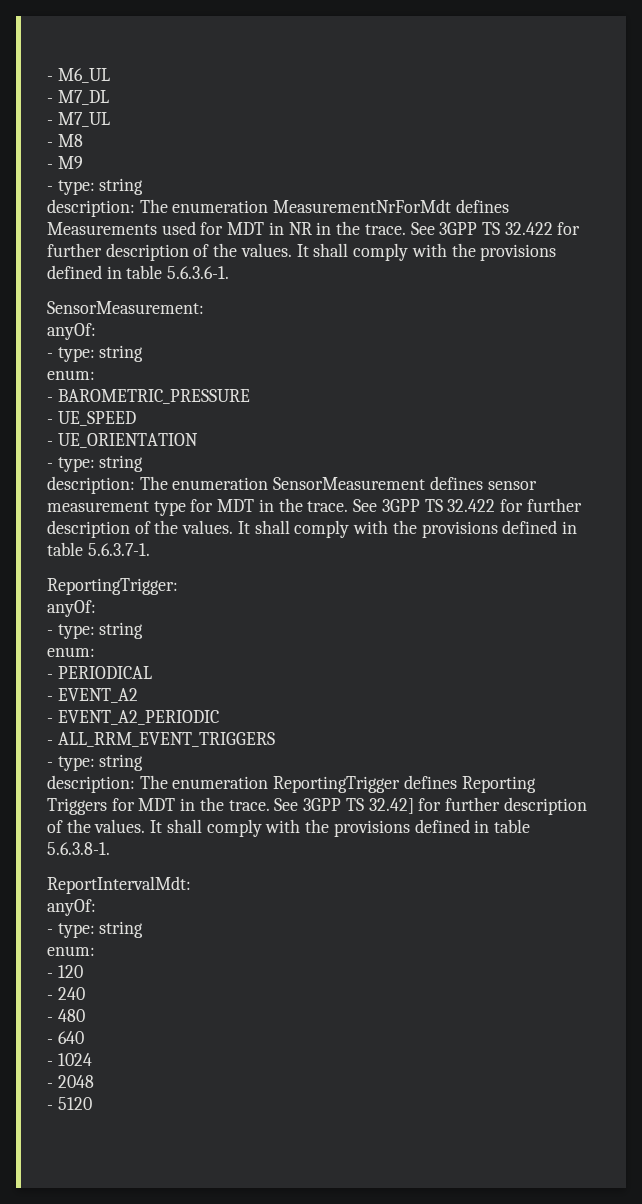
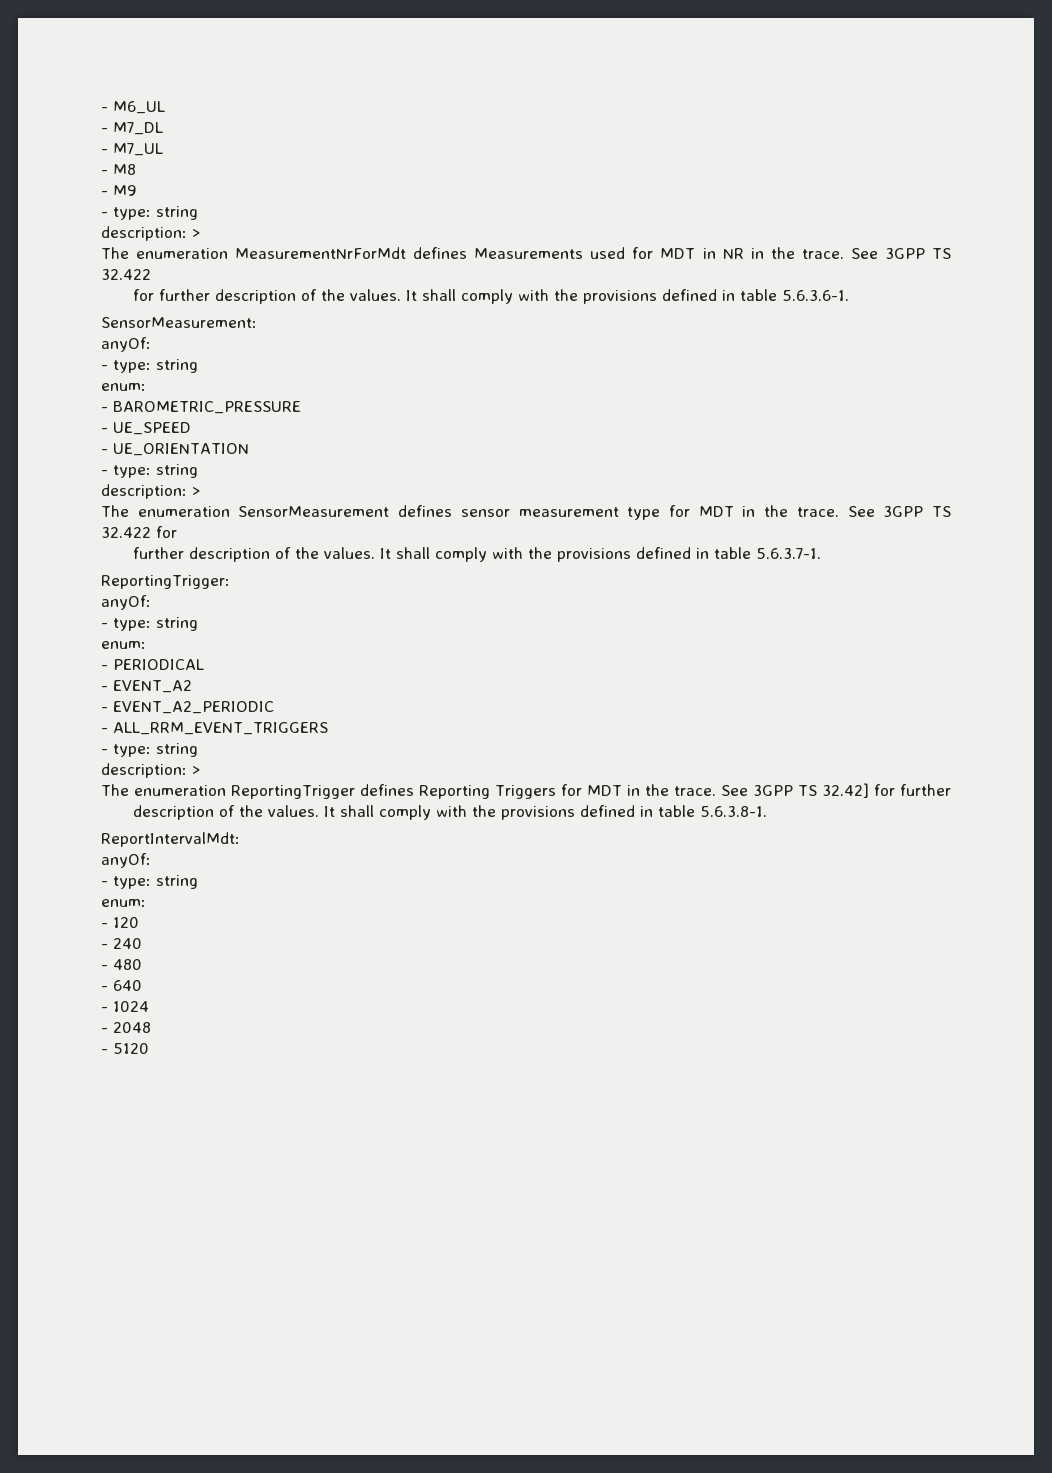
  - M9
  - type: string
- description: The enumeration MeasurementNrForMdt defines Measurements used for MDT in NR in the trace. See 3GPP TS 32.422 for further description of the values.
+ description: >
+ The enumeration MeasurementNrForMdt defines Measurements used for MDT in NR in the trace. See 3GPP TS 32.422
+ for further description of the values.
  - UE_ORIENTATION
  - type: string
- description: The enumeration SensorMeasurement defines sensor measurement type for MDT in the trace. See 3GPP TS 32.422 for further description of the values.
+ description: >
+ The enumeration SensorMeasurement defines sensor measurement type for MDT in the trace. See 3GPP TS 32.422 for
+ further description of the values.
  - ALL_RRM_EVENT_TRIGGERS
  - type: string
- description: The enumeration ReportingTrigger defines Reporting Triggers for MDT in the trace.
+ description: >
+ The enumeration ReportingTrigger defines Reporting Triggers for MDT in the trace.
- See 3GPP TS 32.42] for further description of the values.
+ See 3GPP TS 32.42] for further
+ description of the values.

